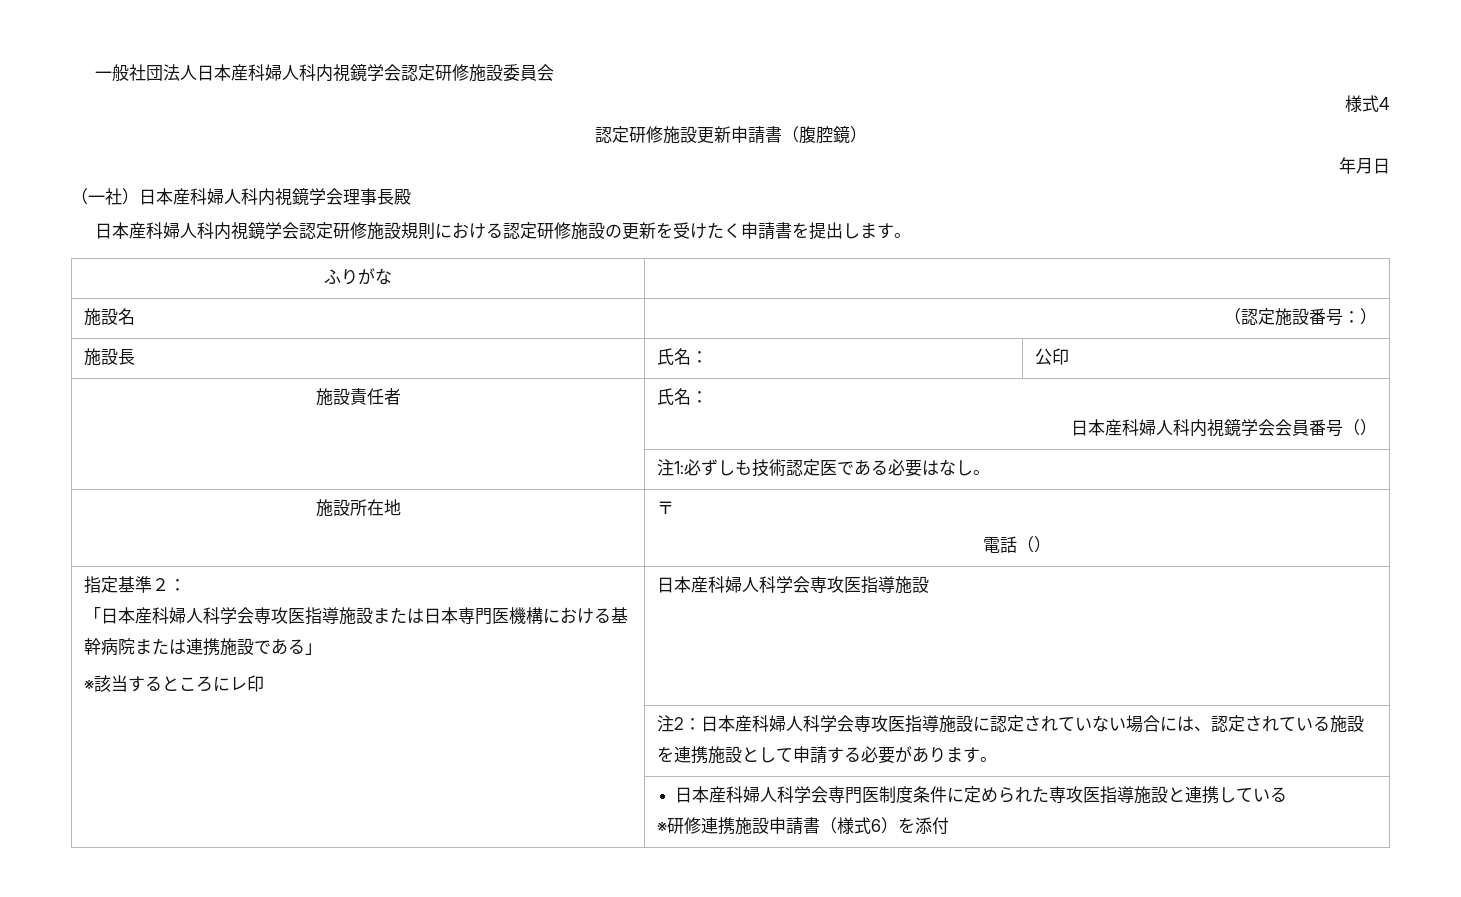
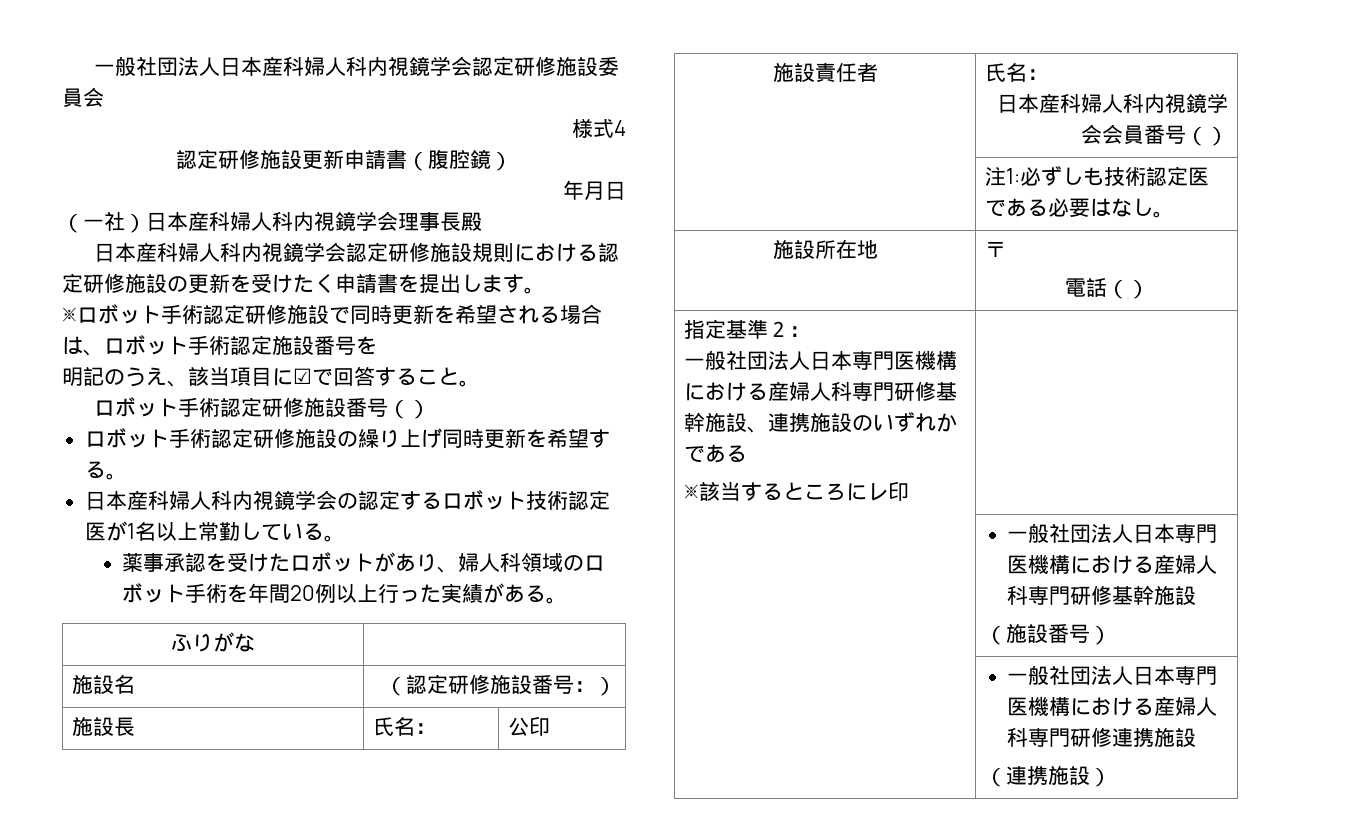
+ ※ロボット手術認定研修施設で同時更新を希望される場合は、ロボット手術認定施設番号を
+ 明記のうえ、該当項目に☑で回答すること。
+ ロボット手術認定研修施設番号（）
+ ロボット手術認定研修施設の繰り上げ同時更新を希望する。
+ 日本産科婦人科内視鏡学会の認定するロボット技術認定医が1名以上常勤している。
+ 薬事承認を受けたロボットがあり、婦人科領域のロボット手術を年間20例以上行った実績がある。
- 施設名 | （認定施設番号：）
+ 施設名 | （認定研修施設番号：）
  指定基準２：
- 「日本産科婦人科学会専攻医指導施設または日本専門医機構における基幹病院または連携施設である」
- ※該当するところにレ印 | 日本産科婦人科学会専攻医指導施設
- | 注2：日本産科婦人科学会専攻医指導施設に認定されていない場合には、認定されている施設を連携施設として申請する必要があります。
- | 日本産科婦人科学会専門医制度条件に定められた専攻医指導施設と連携している
- ※研修連携施設申請書（様式6）を添付
+ 一般社団法人日本専門医機構における産婦人科専門研修基幹施設、連携施設のいずれかである
+ ※該当するところにレ印 |
+ | 一般社団法人日本専門医機構における産婦人科専門研修基幹施設
+ （施設番号）
+ | 一般社団法人日本専門医機構における産婦人科専門研修連携施設
+ （連携施設）

